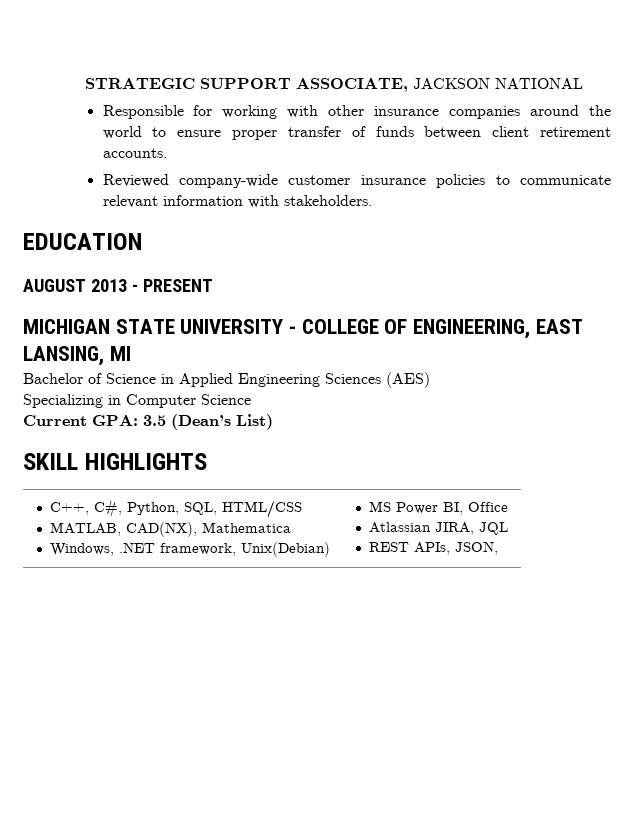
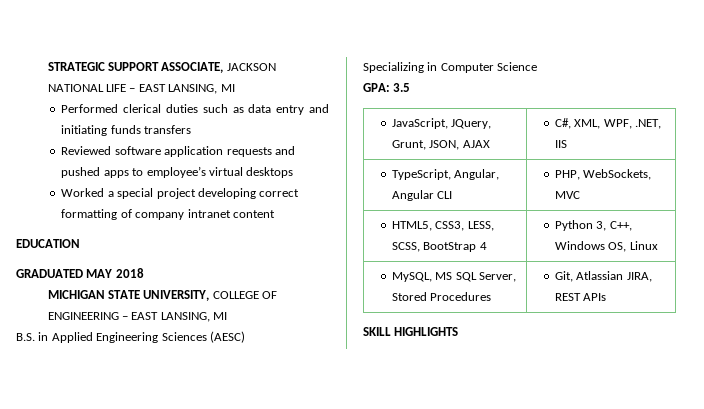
- STRATEGIC SUPPORT ASSOCIATE, JACKSON NATIONAL
- Responsible for working with other insurance companies around the world to ensure proper transfer of funds between client retirement accounts.
- Reviewed company-wide customer insurance policies to communicate relevant information with stakeholders.
+ STRATEGIC SUPPORT ASSOCIATE, JACKSON NATIONAL LIFE – EAST LANSING, MI
+ Performed clerical duties such as data entry and initiating funds transfers
+ Reviewed software application requests and pushed apps to employee’s virtual desktops
+ Worked a special project developing correct formatting of company intranet content
  EDUCATION
- AUGUST 2013 - PRESENT
- MICHIGAN STATE UNIVERSITY - COLLEGE OF ENGINEERING, EAST LANSING, MI
- Bachelor of Science in Applied Engineering Sciences (AES)
+ GRADUATED MAY 2018
+ MICHIGAN STATE UNIVERSITY, COLLEGE OF ENGINEERING – EAST LANSING, MI
+ B.S. in Applied Engineering Sciences (AESC)
- Current GPA: 3.5 (Dean’s List)
+ GPA: 3.5
+ JavaScript, JQuery, Grunt, JSON, AJAX | C#, XML, WPF, .NET, IIS
+ TypeScript, Angular, Angular CLI | PHP, WebSockets, MVC
+ HTML5, CSS3, LESS, SCSS, BootStrap 4 | Python 3, C++, Windows OS, Linux
+ MySQL, MS SQL Server, Stored Procedures | Git, Atlassian JIRA, REST APIs
  SKILL HIGHLIGHTS
- C++, C#, Python, SQL, HTML/CSS
- MATLAB, CAD(NX), Mathematica
- Windows, .NET framework, Unix(Debian) | MS Power BI, Office
- Atlassian JIRA, JQL
- REST APIs, JSON,

